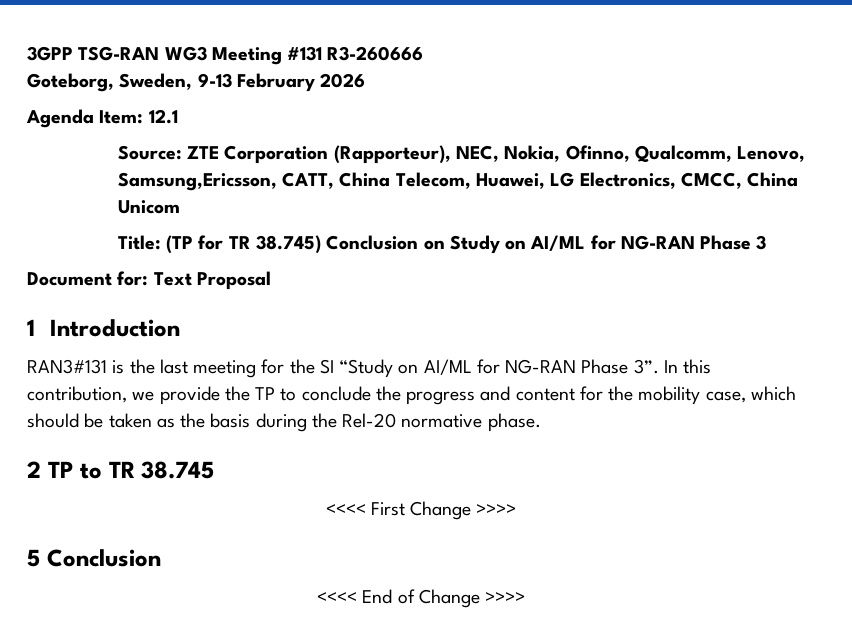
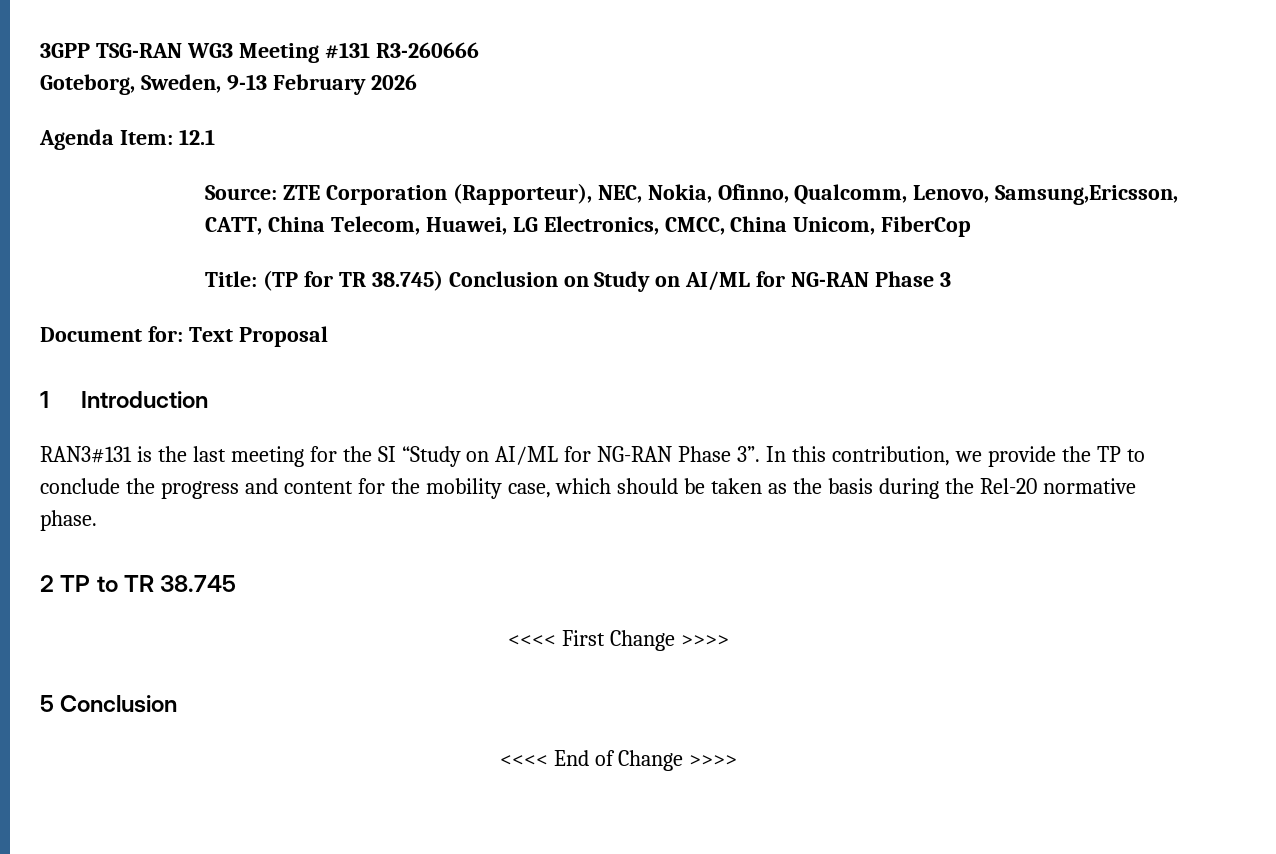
- Source: ZTE Corporation (Rapporteur), NEC, Nokia, Ofinno, Qualcomm, Lenovo, Samsung,Ericsson, CATT, China Telecom, Huawei, LG Electronics, CMCC, China Unicom
+ Source: ZTE Corporation (Rapporteur), NEC, Nokia, Ofinno, Qualcomm, Lenovo, Samsung,Ericsson, CATT, China Telecom, Huawei, LG Electronics, CMCC, China Unicom, FiberCop

